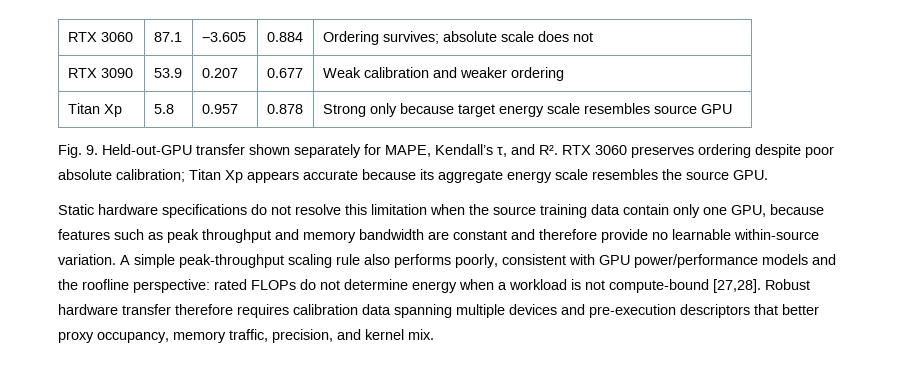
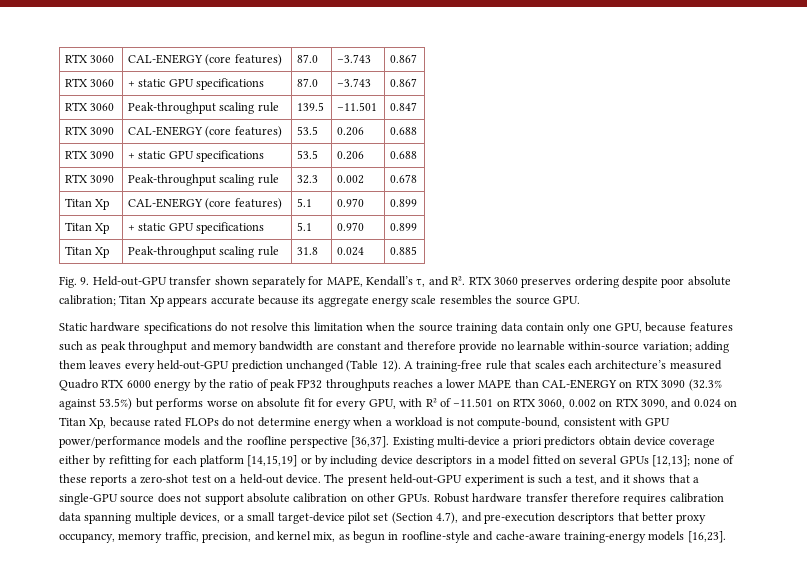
- RTX 3060 | 87.1 | −3.605 | 0.884 | Ordering survives; absolute scale does not
- RTX 3090 | 53.9 | 0.207 | 0.677 | Weak calibration and weaker ordering
- Titan Xp | 5.8 | 0.957 | 0.878 | Strong only because target energy scale resembles source GPU
+ RTX 3060 | CAL-ENERGY (core features) | 87.0 | −3.743 | 0.867
+ RTX 3060 | + static GPU specifications | 87.0 | −3.743 | 0.867
+ RTX 3060 | Peak-throughput scaling rule | 139.5 | −11.501 | 0.847
+ RTX 3090 | CAL-ENERGY (core features) | 53.5 | 0.206 | 0.688
+ RTX 3090 | + static GPU specifications | 53.5 | 0.206 | 0.688
+ RTX 3090 | Peak-throughput scaling rule | 32.3 | 0.002 | 0.678
+ Titan Xp | CAL-ENERGY (core features) | 5.1 | 0.970 | 0.899
+ Titan Xp | + static GPU specifications | 5.1 | 0.970 | 0.899
+ Titan Xp | Peak-throughput scaling rule | 31.8 | 0.024 | 0.885
- Static hardware specifications do not resolve this limitation when the source training data contain only one GPU, because features such as peak throughput and memory bandwidth are constant and therefore provide no learnable within-source variation. A simple peak-throughput scaling rule also performs poorly, consistent with GPU power/performance models and the roofline perspective: rated FLOPs do not determine energy when a workload is not compute-bound [27,28].
+ Static hardware specifications do not resolve this limitation when the source training data contain only one GPU, because features such as peak throughput and memory bandwidth are constant and therefore provide no learnable within-source variation; adding them leaves every held-out-GPU prediction unchanged (Table 12). A training-free rule that scales each architecture’s measured Quadro RTX 6000 energy by the ratio of peak FP32 throughputs reaches a lower MAPE than CAL-ENERGY on RTX 3090 (32.3% against 53.5%) but performs worse on absolute fit for every GPU, with R² of −11.501 on RTX 3060, 0.002 on RTX 3090, and 0.024 on Titan Xp, because rated FLOPs do not determine energy when a workload is not compute-bound, consistent with GPU power/performance models and the roofline perspective [36,37]. Existing multi-device a priori predictors obtain device coverage either by refitting for each platform [14,15,19] or by including device descriptors in a model fitted on several GPUs [12,13]; none of these reports a zero-shot test on a held-out device. The present held-out-GPU experiment is such a test, and it shows that a single-GPU source does not support absolute calibration on other GPUs.
- Robust hardware transfer therefore requires calibration data spanning multiple devices and pre-execution descriptors that better proxy occupancy, memory traffic, precision, and kernel mix.
+ Robust hardware transfer therefore requires calibration data spanning multiple devices, or a small target-device pilot set (Section 4.7), and pre-execution descriptors that better proxy occupancy, memory traffic, precision, and kernel mix, as begun in roofline-style and cache-aware training-energy models [16,23].

